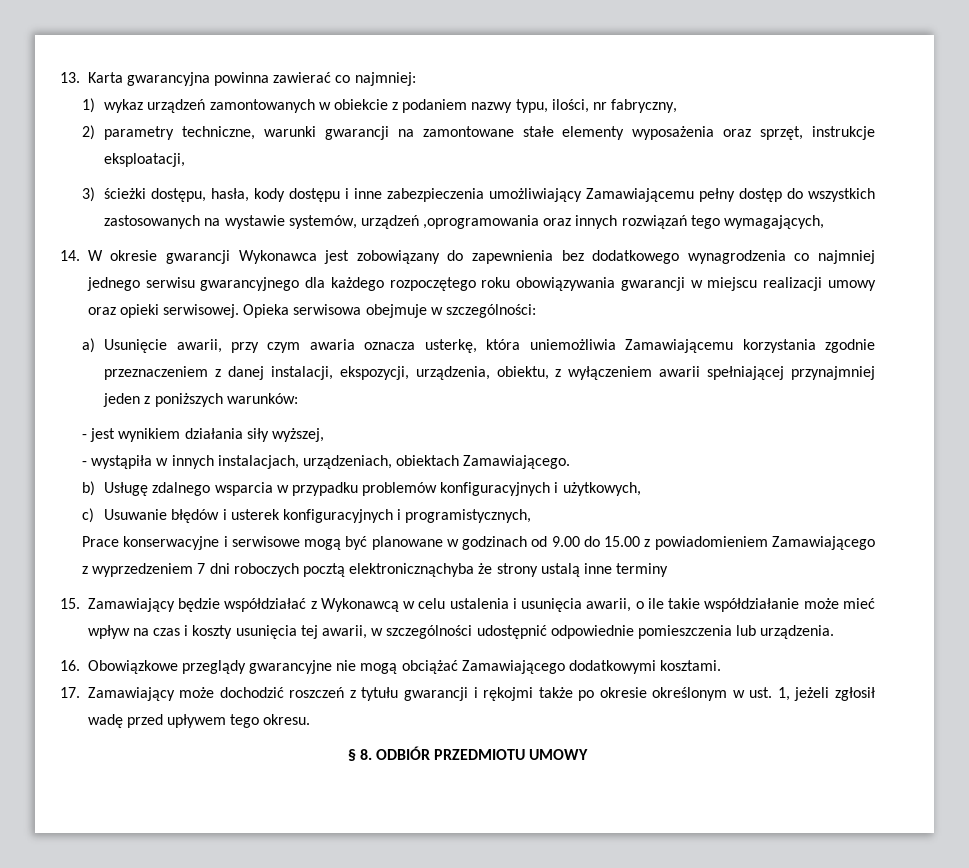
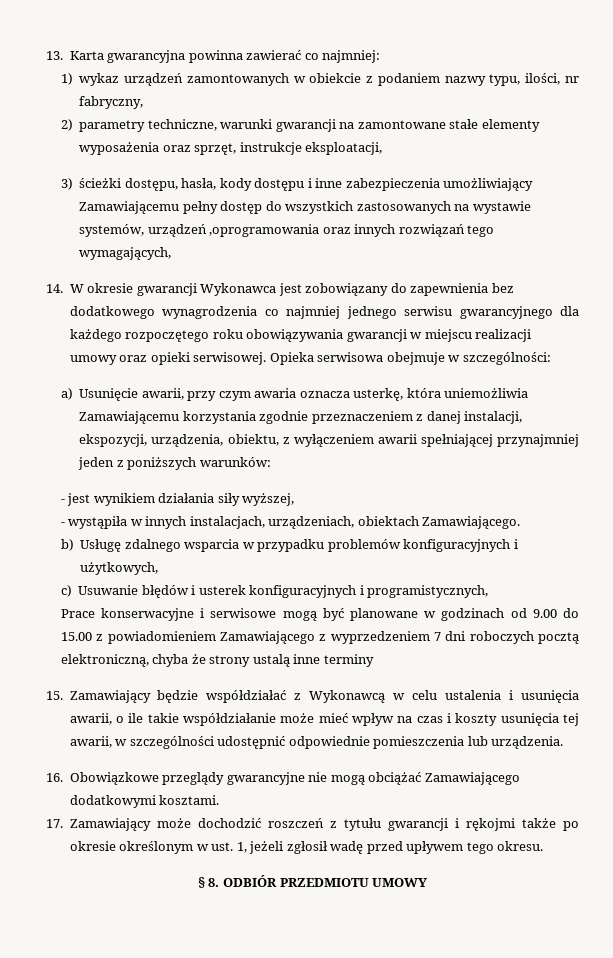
- Prace konserwacyjne i serwisowe mogą być planowane w godzinach od 9.00 do 15.00 z powiadomieniem Zamawiającego z wyprzedzeniem 7 dni roboczych pocztą elektronicznąchyba że strony ustalą inne terminy
+ Prace konserwacyjne i serwisowe mogą być planowane w godzinach od 9.00 do 15.00 z powiadomieniem Zamawiającego z wyprzedzeniem 7 dni roboczych pocztą elektroniczną, chyba że strony ustalą inne terminy

